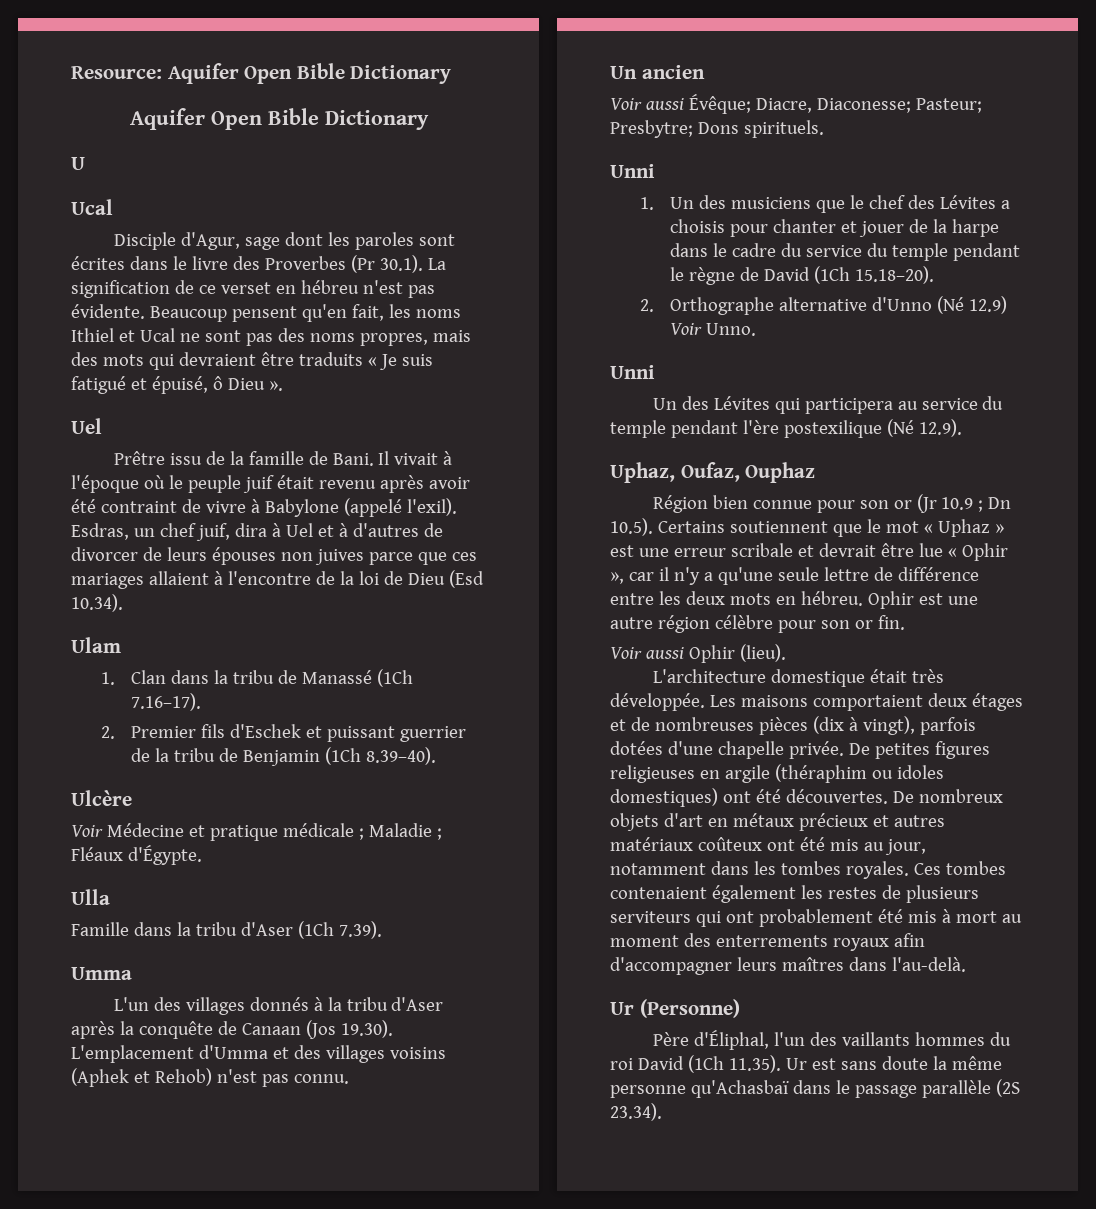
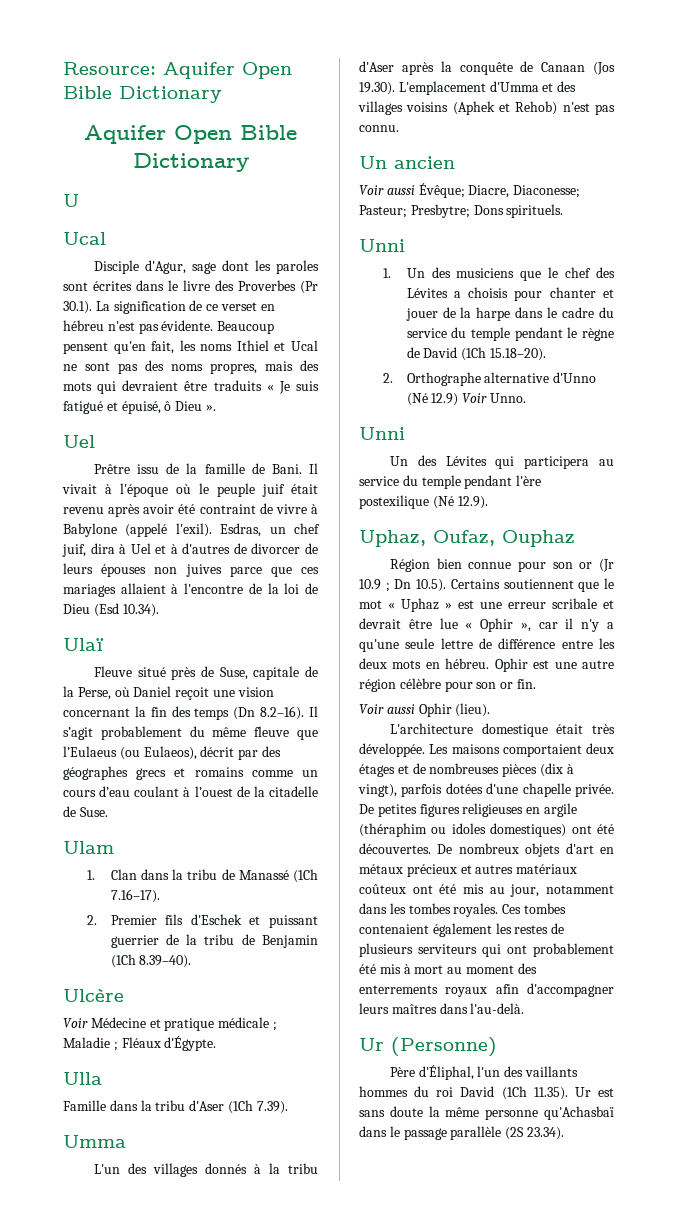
+ Ulaï
+ Fleuve situé près de Suse, capitale de la Perse, où Daniel reçoit une vision concernant la fin des temps (Dn 8.2–16). Il s’agit probablement du même fleuve que l’Eulaeus (ou Eulaeos), décrit par des géographes grecs et romains comme un cours d’eau coulant à l’ouest de la citadelle de Suse.

